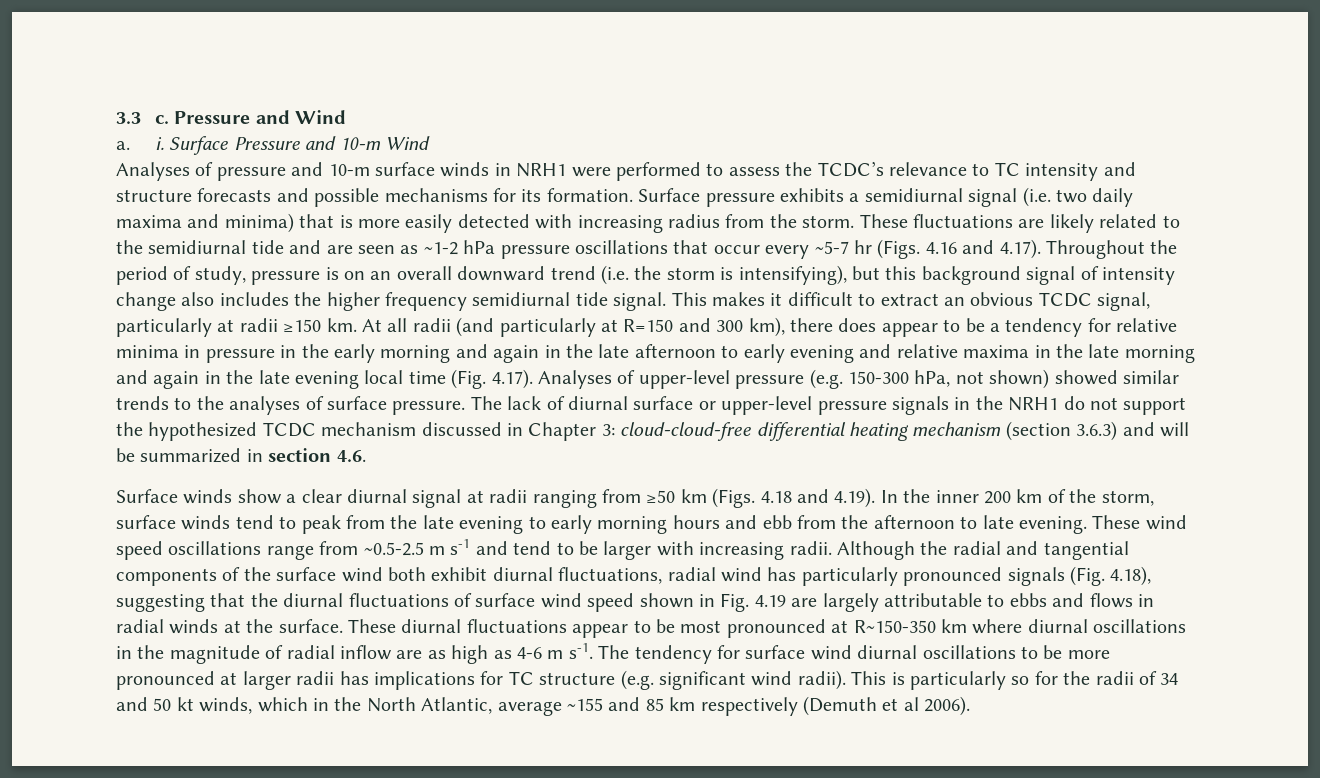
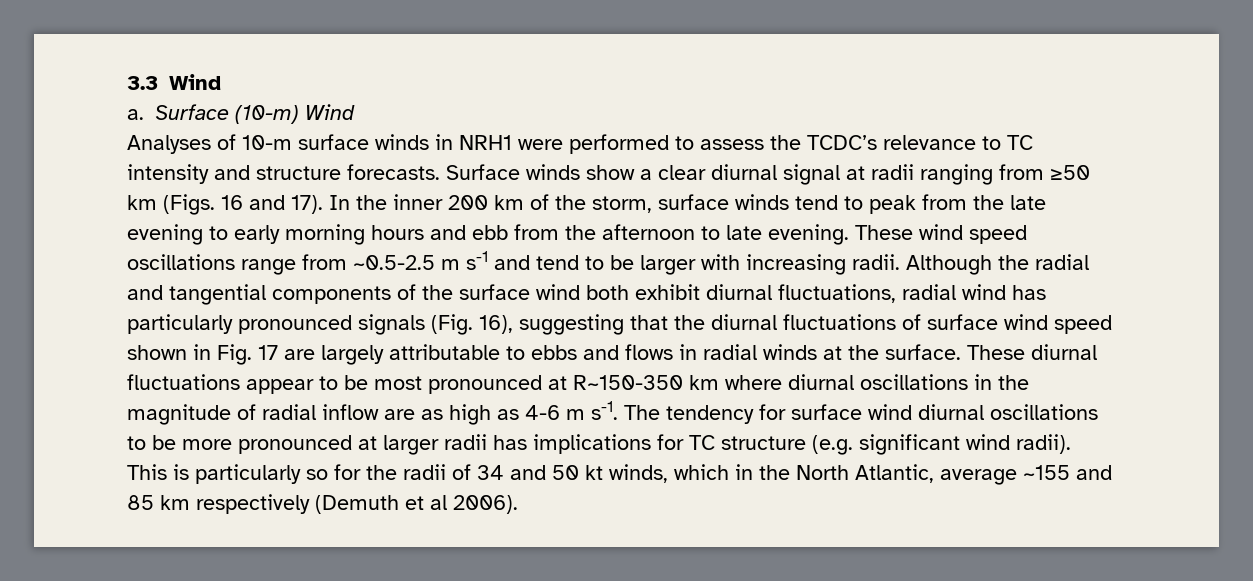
- 3.3 c. Pressure and Wind
+ 3.3 Wind
- a. i. Surface Pressure and 10-m Wind
+ a. Surface (10-m) Wind
- Analyses of pressure and 10-m surface winds in NRH1 were performed to assess the TCDC’s relevance to TC intensity and structure forecasts and possible mechanisms for its formation. Surface pressure exhibits a semidiurnal signal (i.e. two daily maxima and minima) that is more easily detected with increasing radius from the storm. These fluctuations are likely related to the semidiurnal tide and are seen as ~1-2 hPa pressure oscillations that occur every ~5-7 hr (Figs. 4.16 and 4.17). Throughout the period of study, pressure is on an overall downward trend (i.e. the storm is intensifying), but this background signal of intensity change also includes the higher frequency semidiurnal tide signal. This makes it difficult to extract an obvious TCDC signal, particularly at radii ≥150 km. At all radii (and particularly at R=150 and 300 km), there does appear to be a tendency for relative minima in pressure in the early morning and again in the late afternoon to early evening and relative maxima in the late morning and again in the late evening local time (Fig. 4.17). Analyses of upper-level pressure (e.g. 150-300 hPa, not shown) showed similar trends to the analyses of surface pressure. The lack of diurnal surface or upper-level pressure signals in the NRH1 do not support the hypothesized TCDC mechanism discussed in Chapter 3: cloud-cloud-free differential heating mechanism (section 3.6.3) and will be summarized in section 4.6.
- Surface winds show a clear diurnal signal at radii ranging from ≥50 km (Figs. 4.18 and 4.19). In the inner 200 km of the storm, surface winds tend to peak from the late evening to early morning hours and ebb from the afternoon to late evening.
+ Analyses of 10-m surface winds in NRH1 were performed to assess the TCDC’s relevance to TC intensity and structure forecasts. Surface winds show a clear diurnal signal at radii ranging from ≥50 km (Figs. 16 and 17). In the inner 200 km of the storm, surface winds tend to peak from the late evening to early morning hours and ebb from the afternoon to late evening.
- Although the radial and tangential components of the surface wind both exhibit diurnal fluctuations, radial wind has particularly pronounced signals (Fig. 4.18), suggesting that the diurnal fluctuations of surface wind speed shown in Fig. 4.19 are largely attributable to ebbs and flows in radial winds at the surface.
+ Although the radial and tangential components of the surface wind both exhibit diurnal fluctuations, radial wind has particularly pronounced signals (Fig. 16), suggesting that the diurnal fluctuations of surface wind speed shown in Fig. 17 are largely attributable to ebbs and flows in radial winds at the surface.

